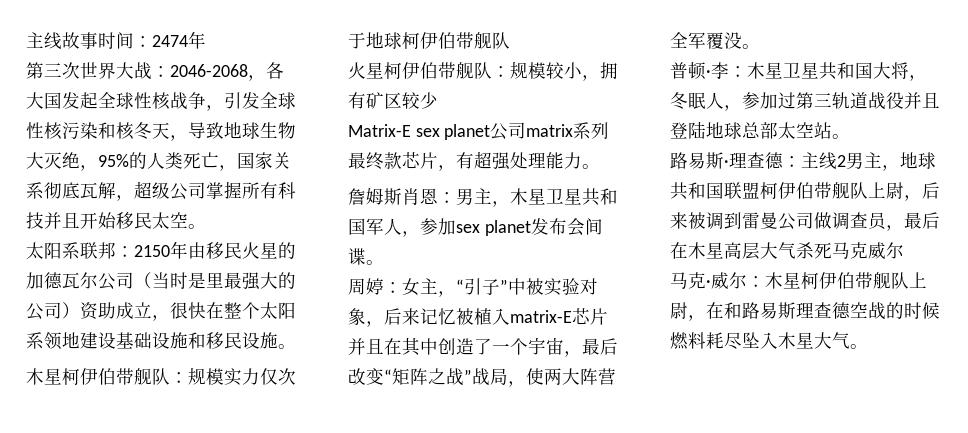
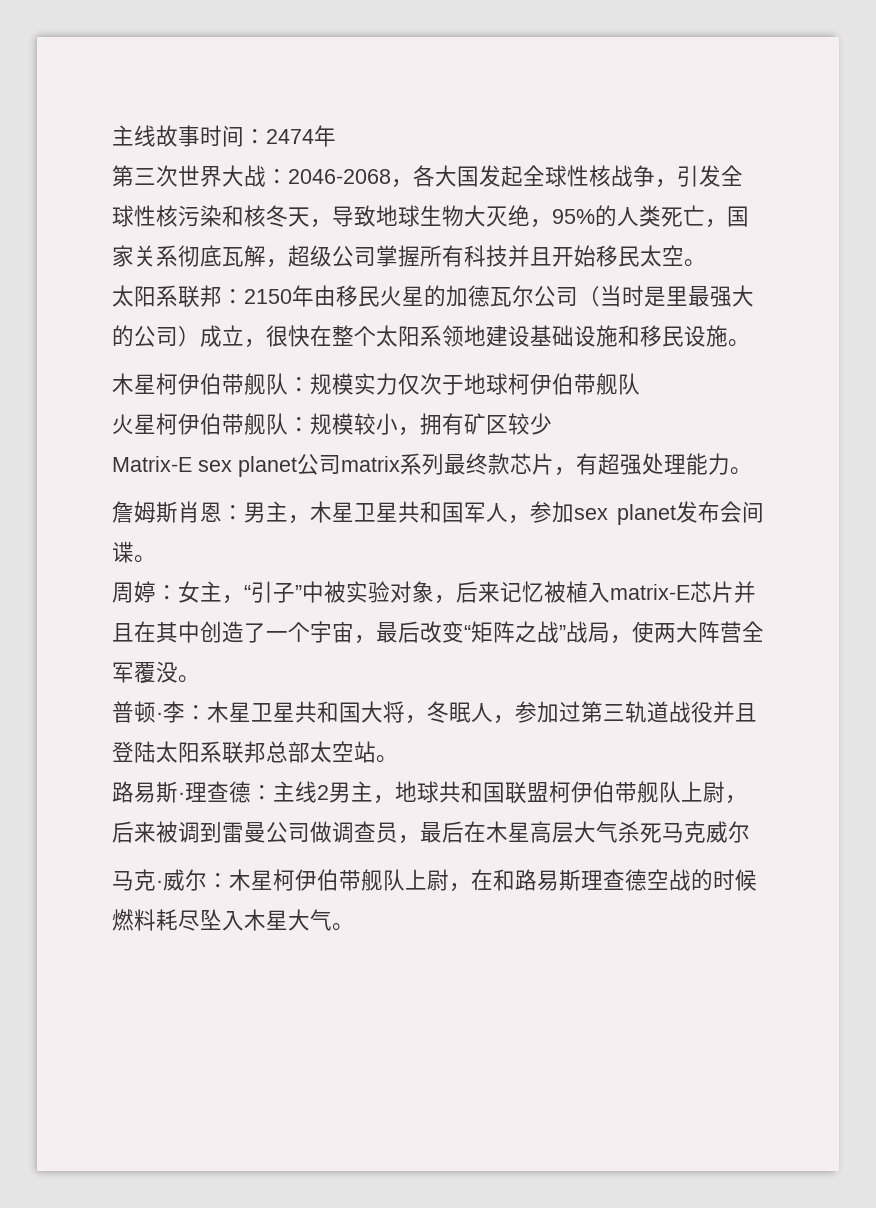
- 太阳系联邦：2150年由移民火星的加德瓦尔公司（当时是里最强大的公司）资助成立，很快在整个太阳系领地建设基础设施和移民设施。
+ 太阳系联邦：2150年由移民火星的加德瓦尔公司（当时是里最强大的公司）成立，很快在整个太阳系领地建设基础设施和移民设施。
- 普顿·李：木星卫星共和国大将，冬眠人，参加过第三轨道战役并且登陆地球总部太空站。
+ 普顿·李：木星卫星共和国大将，冬眠人，参加过第三轨道战役并且登陆太阳系联邦总部太空站。

